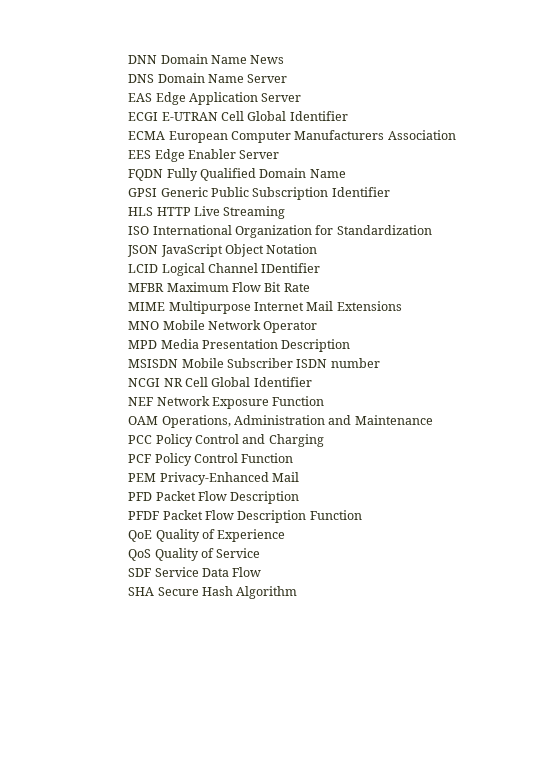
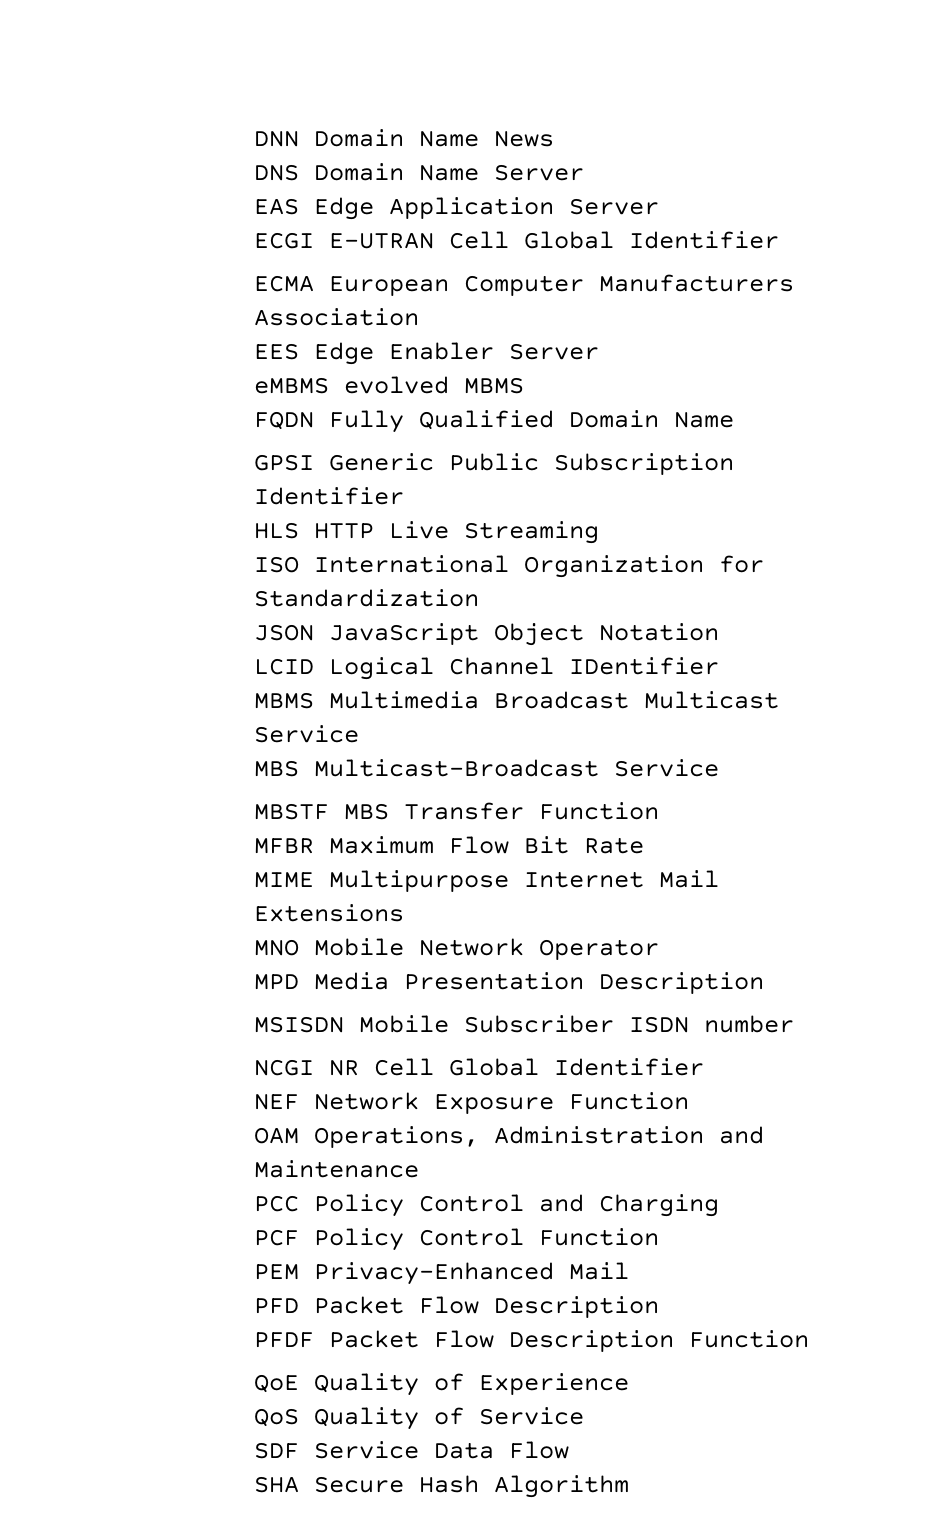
+ eMBMS evolved MBMS
+ MBMS Multimedia Broadcast Multicast Service
+ MBS Multicast-Broadcast Service
+ MBSTF MBS Transfer Function

